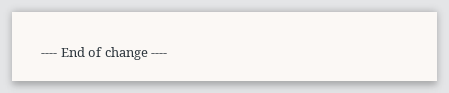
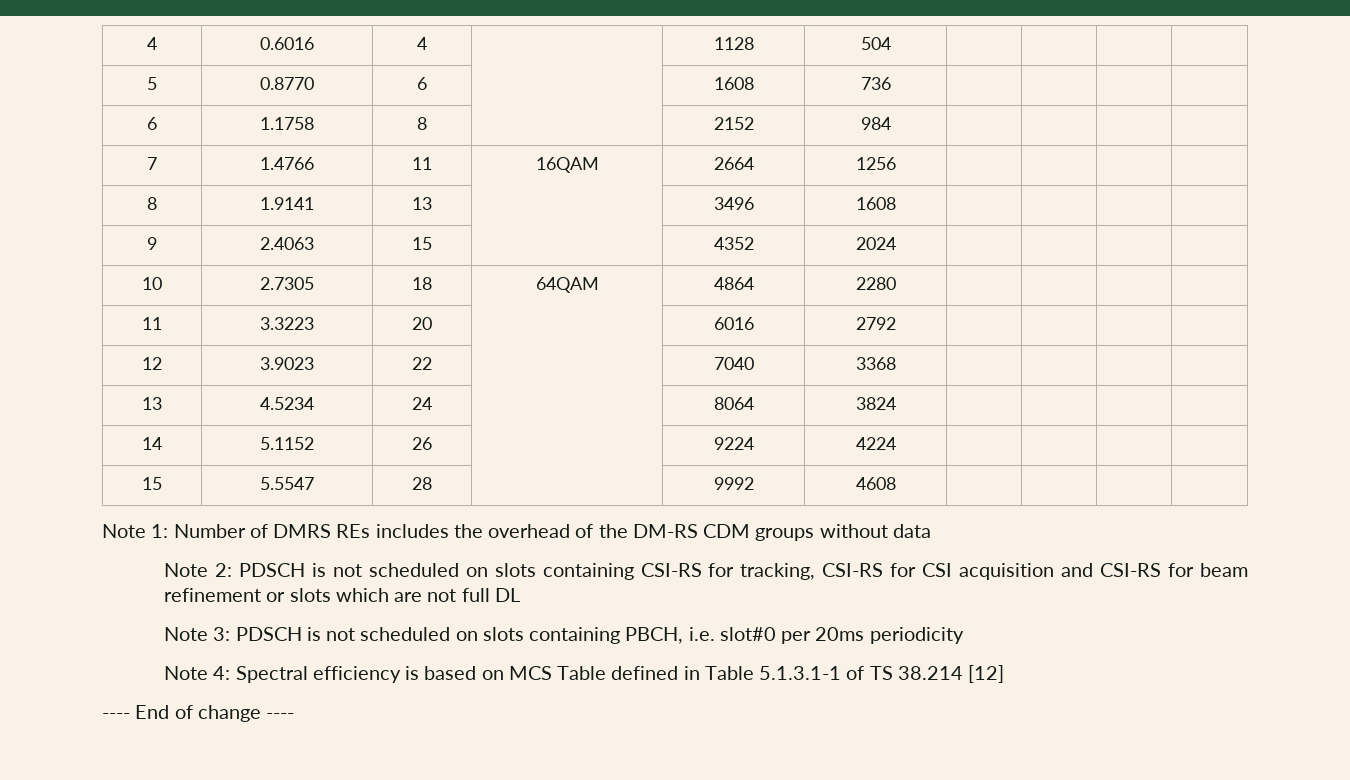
+ 4 | 0.6016 | 4 | | 1128 | 504 | | | |
+ 5 | 0.8770 | 6 | | 1608 | 736 | | | |
+ 6 | 1.1758 | 8 | | 2152 | 984 | | | |
+ 7 | 1.4766 | 11 | 16QAM | 2664 | 1256 | | | |
+ 8 | 1.9141 | 13 | | 3496 | 1608 | | | |
+ 9 | 2.4063 | 15 | | 4352 | 2024 | | | |
+ 10 | 2.7305 | 18 | 64QAM | 4864 | 2280 | | | |
+ 11 | 3.3223 | 20 | | 6016 | 2792 | | | |
+ 12 | 3.9023 | 22 | | 7040 | 3368 | | | |
+ 13 | 4.5234 | 24 | | 8064 | 3824 | | | |
+ 14 | 5.1152 | 26 | | 9224 | 4224 | | | |
+ 15 | 5.5547 | 28 | | 9992 | 4608 | | | |
+ Note 1: Number of DMRS REs includes the overhead of the DM-RS CDM groups without data
+ Note 2: PDSCH is not scheduled on slots containing CSI-RS for tracking, CSI-RS for CSI acquisition and CSI-RS for beam refinement or slots which are not full DL
+ Note 3: PDSCH is not scheduled on slots containing PBCH, i.e. slot#0 per 20ms periodicity
+ Note 4: Spectral efficiency is based on MCS Table defined in Table 5.1.3.1-1 of TS 38.214 [12]

